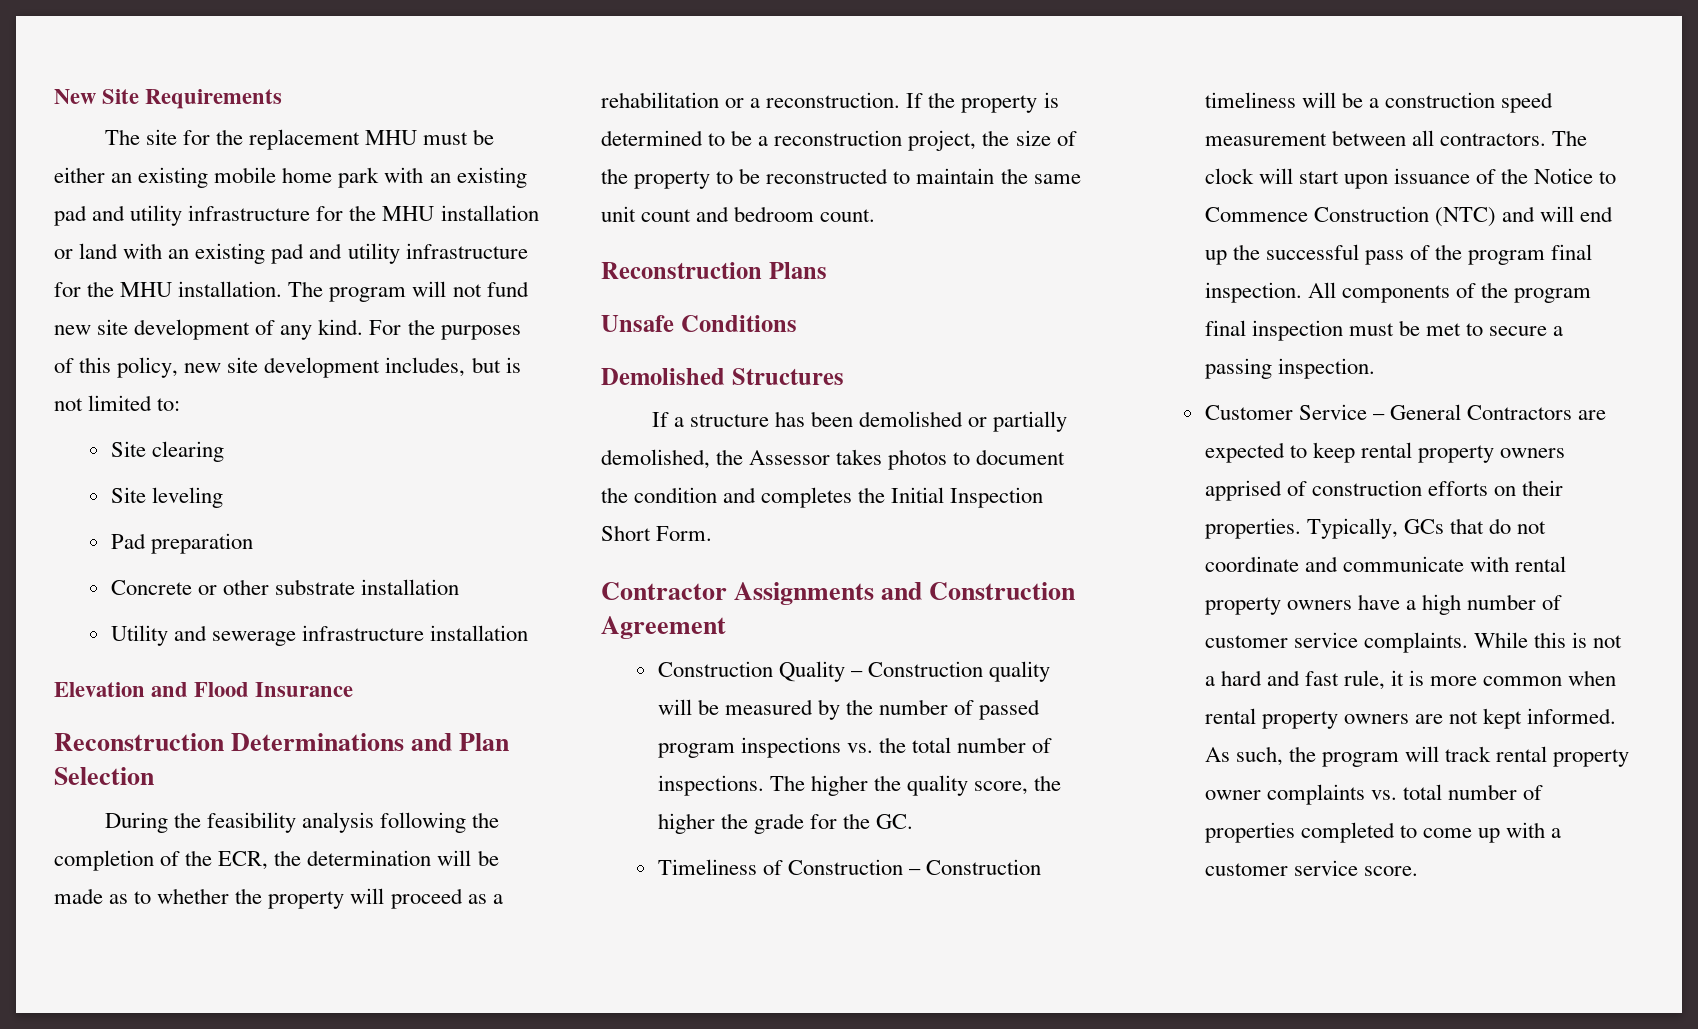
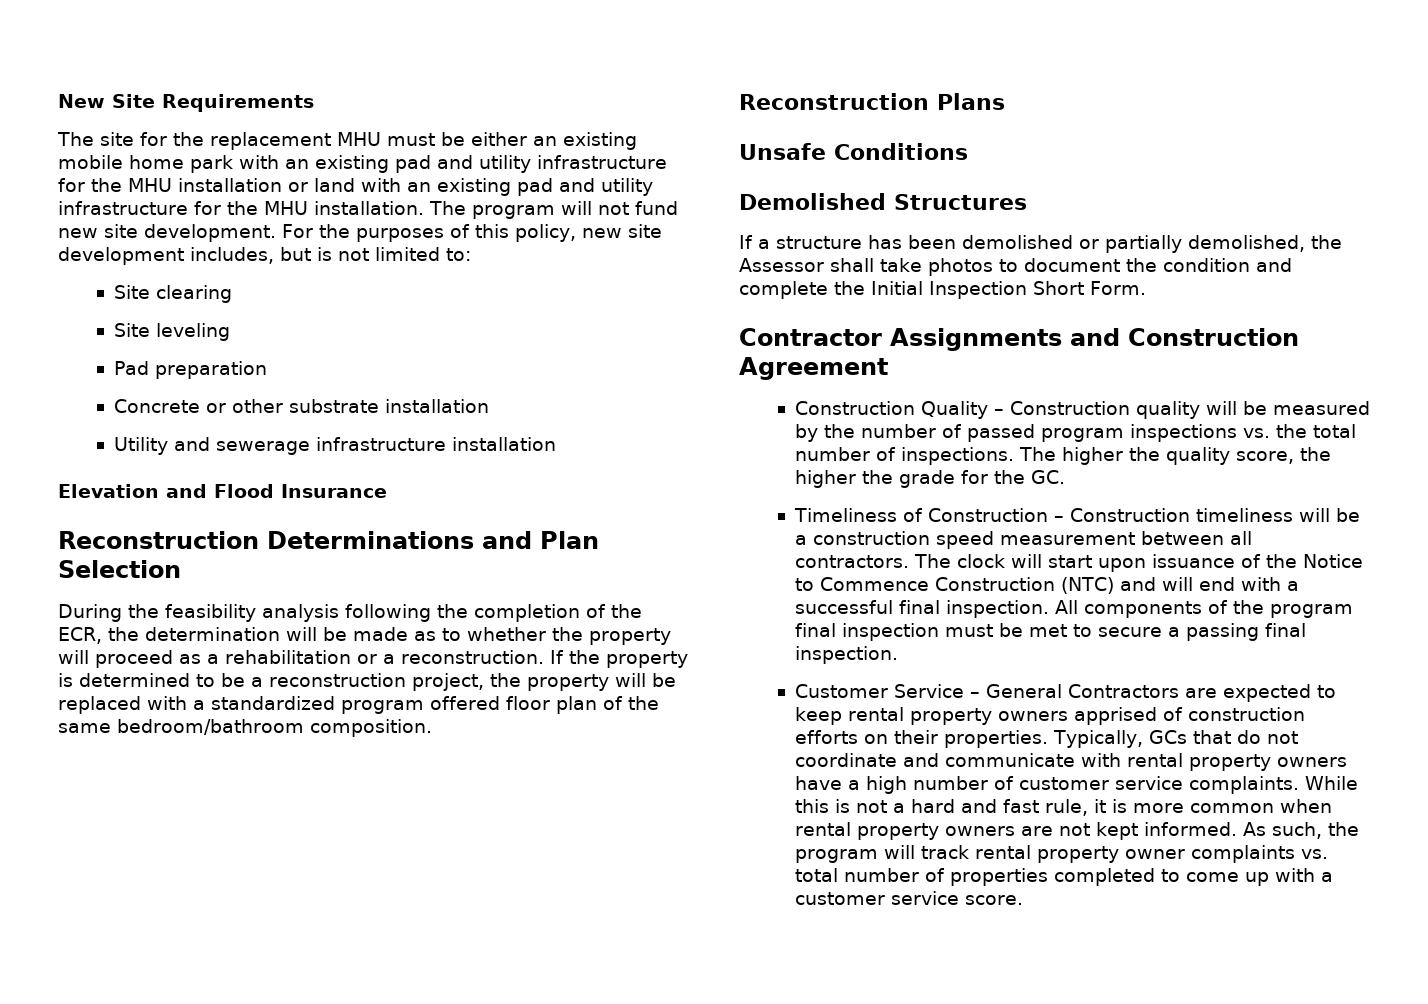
- The program will not fund new site development of any kind.
+ The program will not fund new site development.
- If the property is determined to be a reconstruction project, the size of the property to be reconstructed to maintain the same unit count and bedroom count.
+ If the property is determined to be a reconstruction project, the property will be replaced with a standardized program offered floor plan of the same bedroom/bathroom composition.
- If a structure has been demolished or partially demolished, the Assessor takes photos to document the condition and completes the Initial Inspection Short Form.
+ If a structure has been demolished or partially demolished, the Assessor shall take photos to document the condition and complete the Initial Inspection Short Form.
- The clock will start upon issuance of the Notice to Commence Construction (NTC) and will end up the successful pass of the program final inspection.
+ The clock will start upon issuance of the Notice to Commence Construction (NTC) and will end with a successful final inspection.
- All components of the program final inspection must be met to secure a passing inspection.
+ All components of the program final inspection must be met to secure a passing final inspection.

